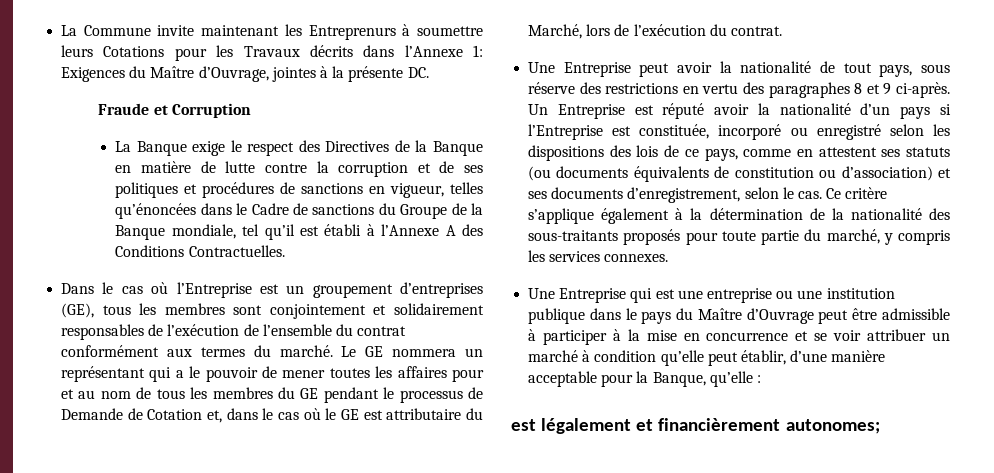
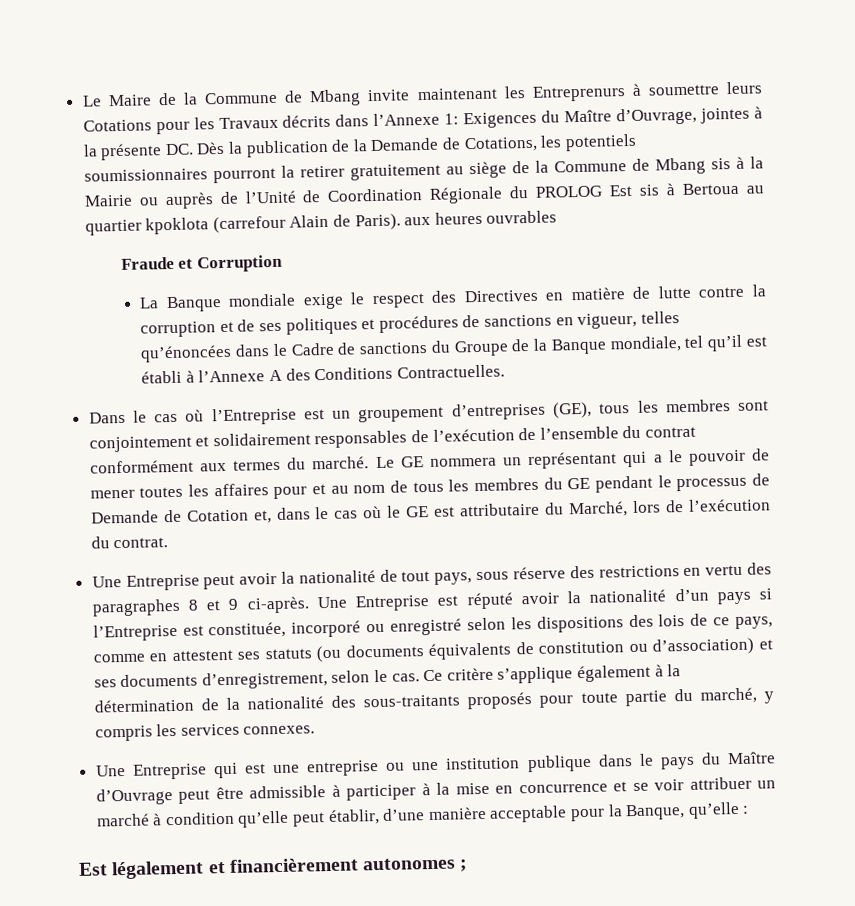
- La Commune invite maintenant les Entreprenurs à soumettre leurs Cotations pour les Travaux décrits dans l’Annexe 1: Exigences du Maître d’Ouvrage, jointes à la présente DC.
+ Le Maire de la Commune de Mbang invite maintenant les Entreprenurs à soumettre leurs Cotations pour les Travaux décrits dans l’Annexe 1: Exigences du Maître d’Ouvrage, jointes à la présente DC. Dès la publication de la Demande de Cotations, les potentiels soumissionnaires pourront la retirer gratuitement au siège de la Commune de Mbang sis à la Mairie ou auprès de l’Unité de Coordination Régionale du PROLOG Est sis à Bertoua au quartier kpoklota (carrefour Alain de Paris). aux heures ouvrables
- La Banque exige le respect des Directives de la Banque en matière de lutte contre la corruption et de ses politiques et procédures de sanctions en vigueur, telles qu’énoncées dans le Cadre de sanctions du Groupe de la Banque mondiale, tel qu’il est établi à l’Annexe A des Conditions Contractuelles.
+ La Banque mondiale exige le respect des Directives en matière de lutte contre la corruption et de ses politiques et procédures de sanctions en vigueur, telles qu’énoncées dans le Cadre de sanctions du Groupe de la Banque mondiale, tel qu’il est établi à l’Annexe A des Conditions Contractuelles.
- Un Entreprise est réputé avoir la nationalité d’un pays si l’Entreprise est constituée, incorporé ou enregistré selon les dispositions des lois de ce pays, comme en attestent ses statuts (ou documents équivalents de constitution ou d’association) et ses documents d’enregistrement, selon le cas.
+ Une Entreprise est réputé avoir la nationalité d’un pays si l’Entreprise est constituée, incorporé ou enregistré selon les dispositions des lois de ce pays, comme en attestent ses statuts (ou documents équivalents de constitution ou d’association) et ses documents d’enregistrement, selon le cas.
- est légalement et financièrement autonomes;
+ Est légalement et financièrement autonomes ;

